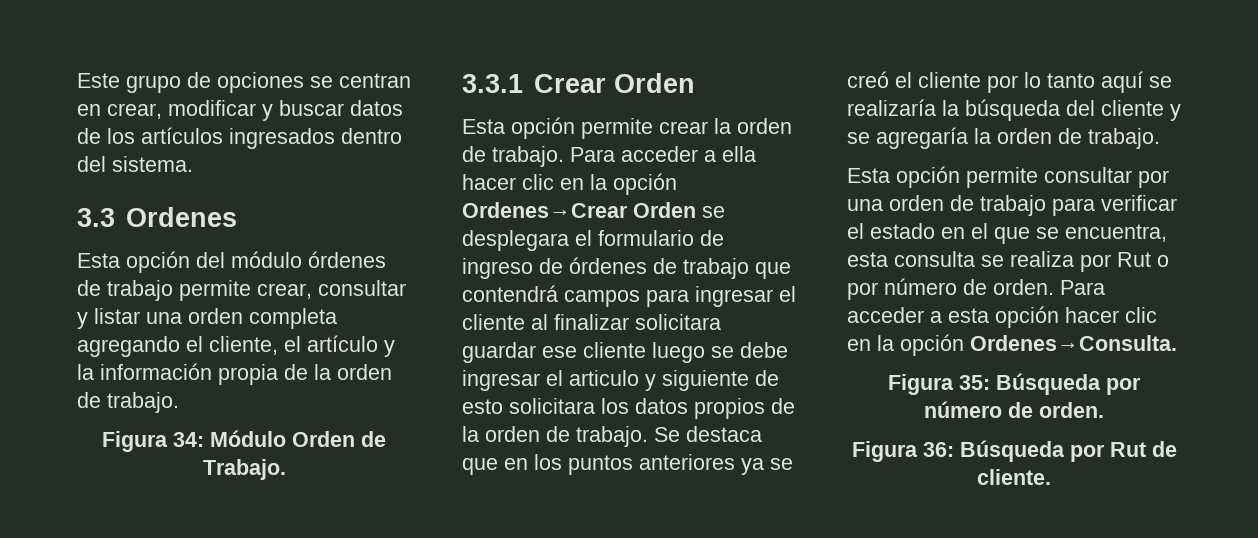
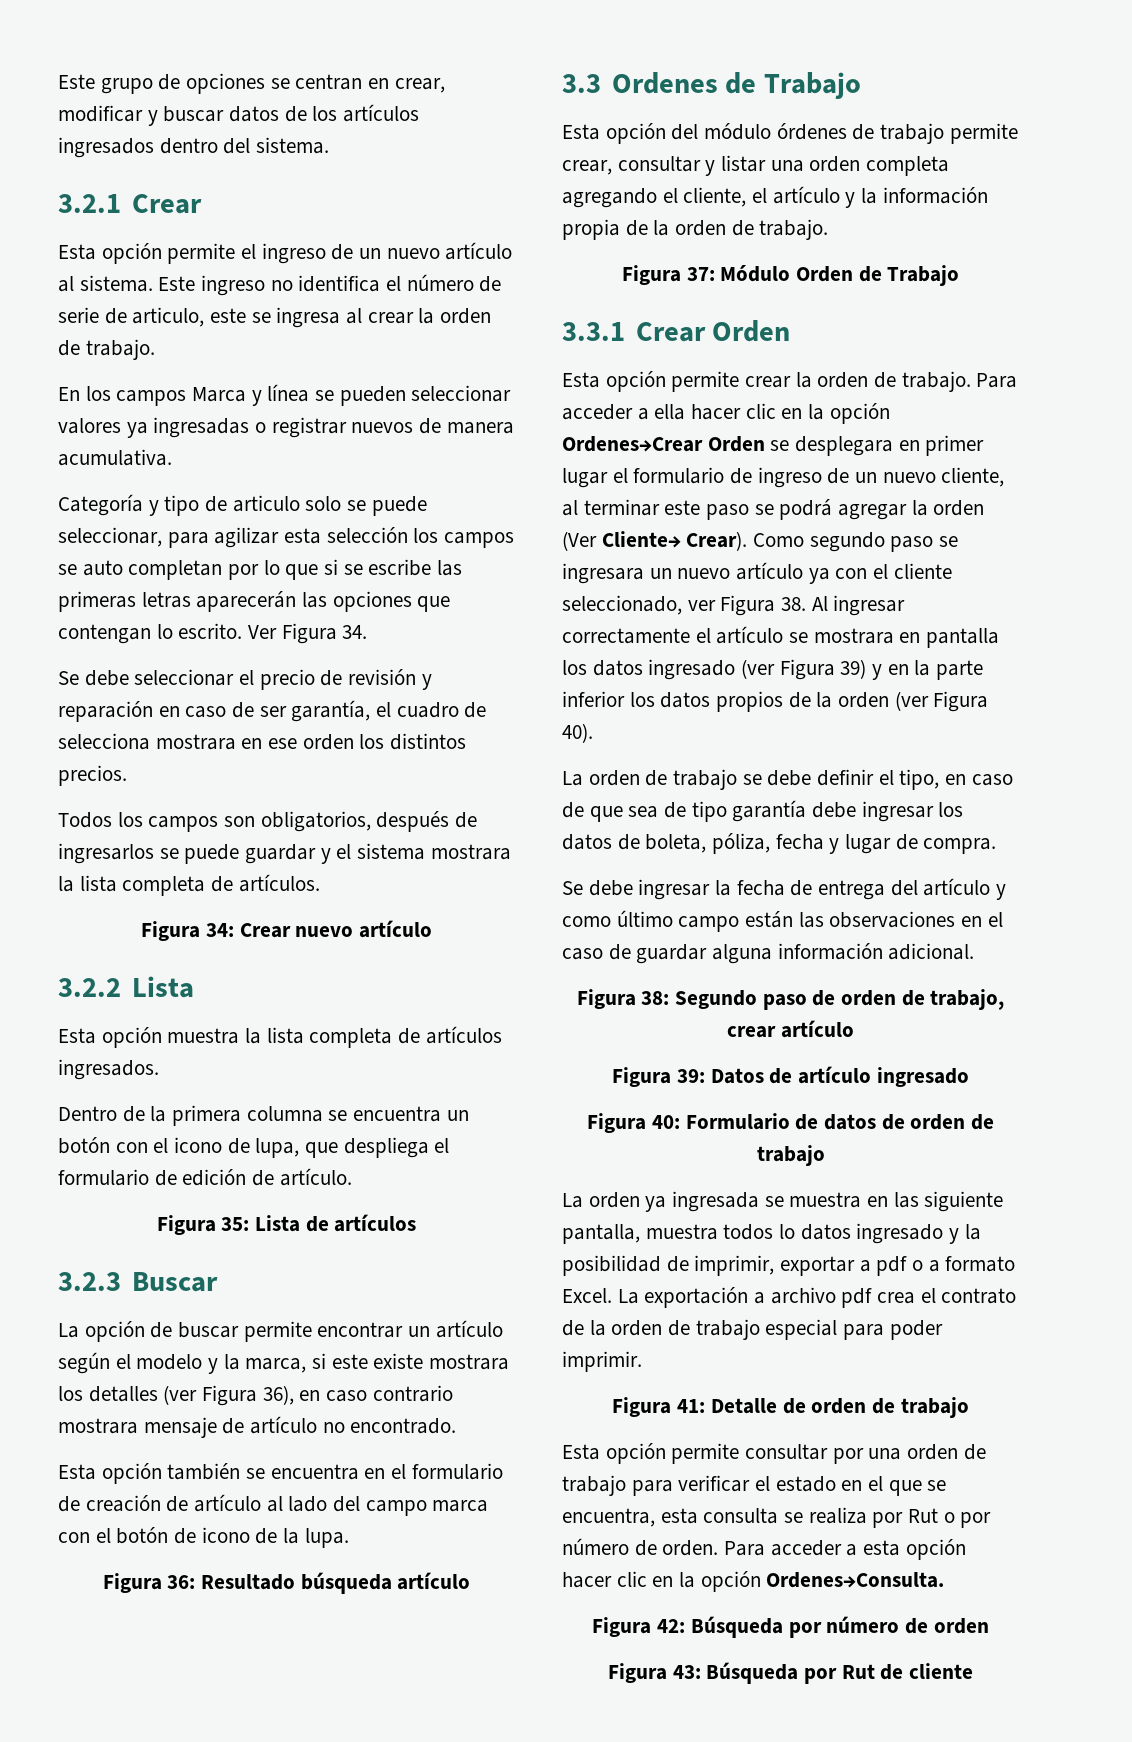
+ 3.2.1 Crear
+ Esta opción permite el ingreso de un nuevo artículo al sistema. Este ingreso no identifica el número de serie de articulo, este se ingresa al crear la orden de trabajo.
+ En los campos Marca y línea se pueden seleccionar valores ya ingresadas o registrar nuevos de manera acumulativa.
+ Categoría y tipo de articulo solo se puede seleccionar, para agilizar esta selección los campos se auto completan por lo que si se escribe las primeras letras aparecerán las opciones que contengan lo escrito. Ver Figura 34.
+ Se debe seleccionar el precio de revisión y reparación en caso de ser garantía, el cuadro de selecciona mostrara en ese orden los distintos precios.
+ Todos los campos son obligatorios, después de ingresarlos se puede guardar y el sistema mostrara la lista completa de artículos.
+ Figura 34: Crear nuevo artículo
+ 3.2.2 Lista
+ Esta opción muestra la lista completa de artículos ingresados.
+ Dentro de la primera columna se encuentra un botón con el icono de lupa, que despliega el formulario de edición de artículo.
+ Figura 35: Lista de artículos
+ 3.2.3 Buscar
+ La opción de buscar permite encontrar un artículo según el modelo y la marca, si este existe mostrara los detalles (ver Figura 36), en caso contrario mostrara mensaje de artículo no encontrado.
+ Esta opción también se encuentra en el formulario de creación de artículo al lado del campo marca con el botón de icono de la lupa.
+ Figura 36: Resultado búsqueda artículo
- 3.3 Ordenes
+ 3.3 Ordenes de Trabajo
- Figura 34: Módulo Orden de Trabajo.
+ Figura 37: Módulo Orden de Trabajo
- Para acceder a ella hacer clic en la opción Ordenes→Crear Orden se desplegara el formulario de ingreso de órdenes de trabajo que contendrá campos para ingresar el cliente al finalizar solicitara guardar ese cliente luego se debe ingresar el articulo y siguiente de esto solicitara los datos propios de la orden de trabajo. Se destaca que en los puntos anteriores ya se creó el cliente por lo tanto aquí se realizaría la búsqueda del cliente y se agregaría la orden de trabajo.
+ Para acceder a ella hacer clic en la opción Ordenes→Crear Orden se desplegara en primer lugar el formulario de ingreso de un nuevo cliente, al terminar este paso se podrá agregar la orden (Ver Cliente→ Crear). Como segundo paso se ingresara un nuevo artículo ya con el cliente seleccionado, ver Figura 38. Al ingresar correctamente el artículo se mostrara en pantalla los datos ingresado (ver Figura 39) y en la parte inferior los datos propios de la orden (ver Figura 40).
+ La orden de trabajo se debe definir el tipo, en caso de que sea de tipo garantía debe ingresar los datos de boleta, póliza, fecha y lugar de compra.
+ Se debe ingresar la fecha de entrega del artículo y como último campo están las observaciones en el caso de guardar alguna información adicional.
+ Figura 38: Segundo paso de orden de trabajo, crear artículo
+ Figura 39: Datos de artículo ingresado
+ Figura 40: Formulario de datos de orden de trabajo
+ La orden ya ingresada se muestra en las siguiente pantalla, muestra todos lo datos ingresado y la posibilidad de imprimir, exportar a pdf o a formato Excel. La exportación a archivo pdf crea el contrato de la orden de trabajo especial para poder imprimir.
+ Figura 41: Detalle de orden de trabajo
- Figura 35: Búsqueda por número de orden.
- Figura 36: Búsqueda por Rut de cliente.
+ Figura 42: Búsqueda por número de orden
+ Figura 43: Búsqueda por Rut de cliente

